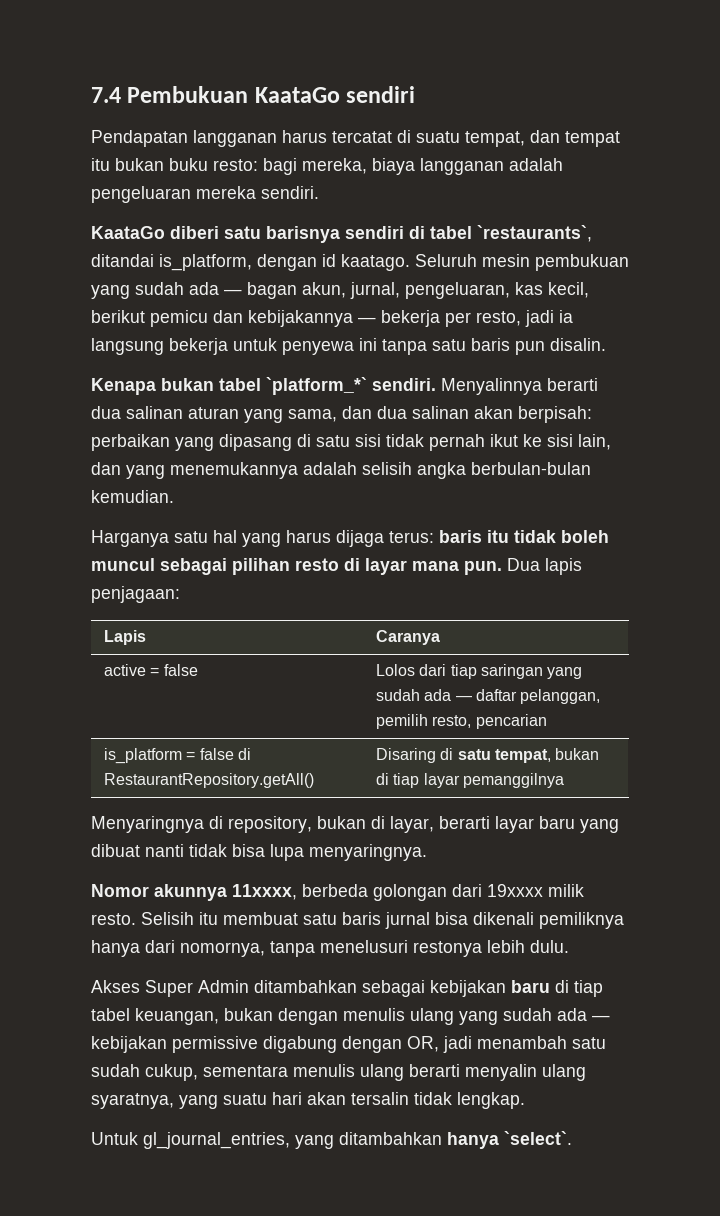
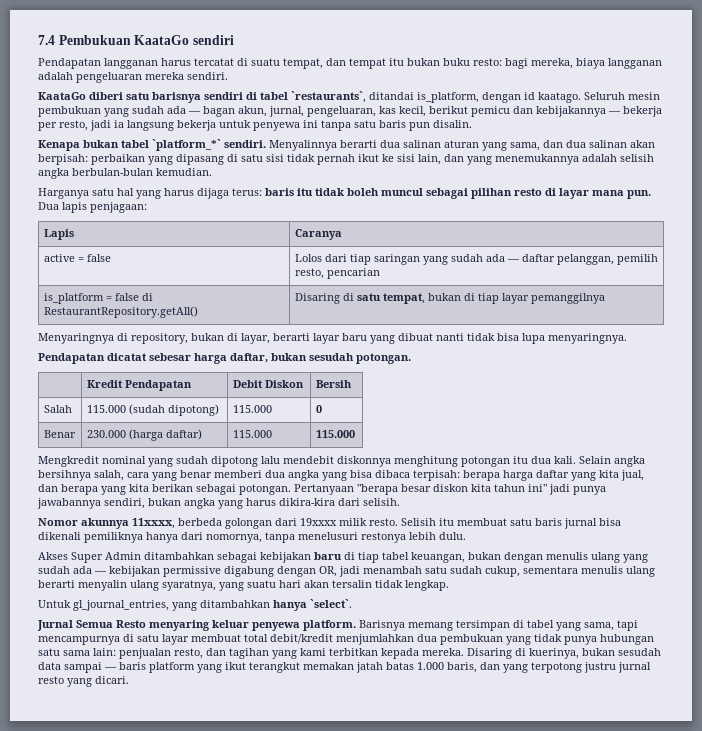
+ Pendapatan dicatat sebesar harga daftar, bukan sesudah potongan.
+ | Kredit Pendapatan | Debit Diskon | Bersih
+ Salah | 115.000 (sudah dipotong) | 115.000 | 0
+ Benar | 230.000 (harga daftar) | 115.000 | 115.000
+ Mengkredit nominal yang sudah dipotong lalu mendebit diskonnya menghitung potongan itu dua kali. Selain angka bersihnya salah, cara yang benar memberi dua angka yang bisa dibaca terpisah: berapa harga daftar yang kita jual, dan berapa yang kita berikan sebagai potongan. Pertanyaan "berapa besar diskon kita tahun ini" jadi punya jawabannya sendiri, bukan angka yang harus dikira-kira dari selisih.
+ Jurnal Semua Resto menyaring keluar penyewa platform. Barisnya memang tersimpan di tabel yang sama, tapi mencampurnya di satu layar membuat total debit/kredit menjumlahkan dua pembukuan yang tidak punya hubungan satu sama lain: penjualan resto, dan tagihan yang kami terbitkan kepada mereka. Disaring di kuerinya, bukan sesudah data sampai — baris platform yang ikut terangkut memakan jatah batas 1.000 baris, dan yang terpotong justru jurnal resto yang dicari.

